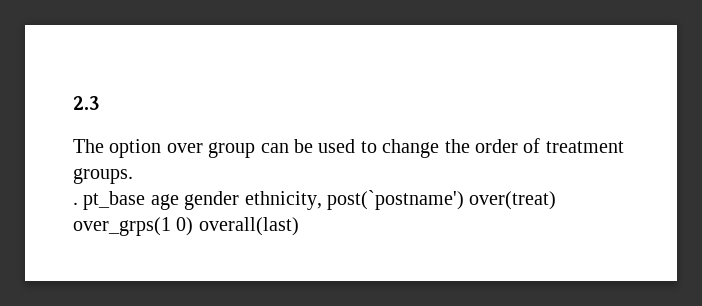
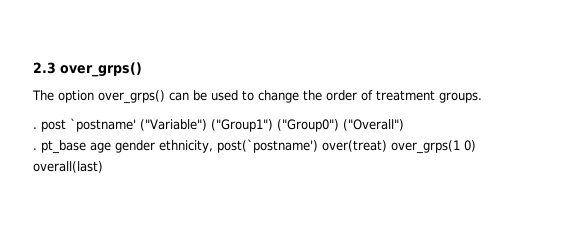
- 2.3
+ 2.3 over_grps()
- The option over group can be used to change the order of treatment groups.
+ The option over_grps() can be used to change the order of treatment groups.
+ . post `postname' ("Variable") ("Group1") ("Group0") ("Overall")

